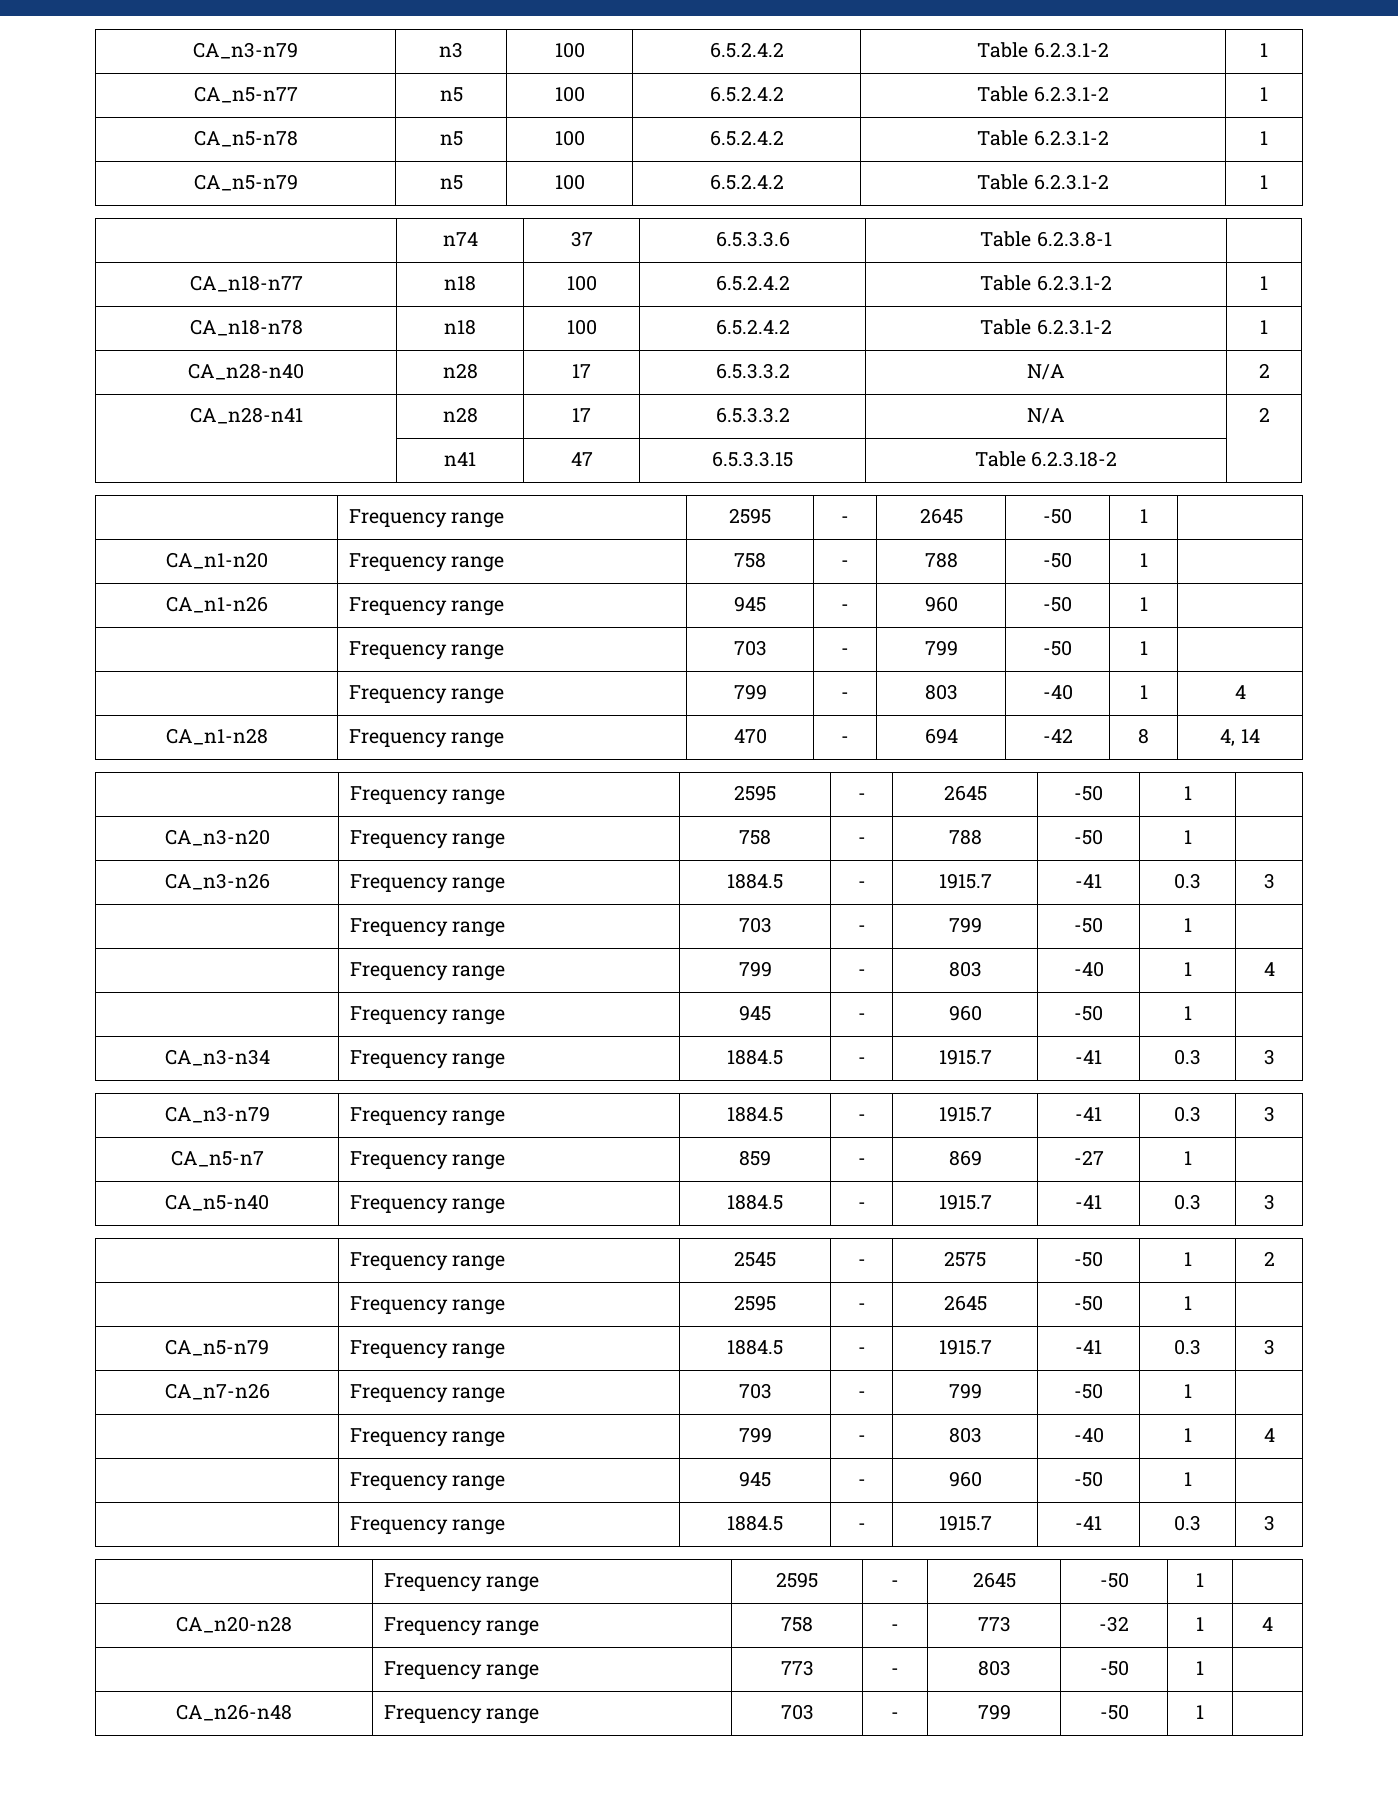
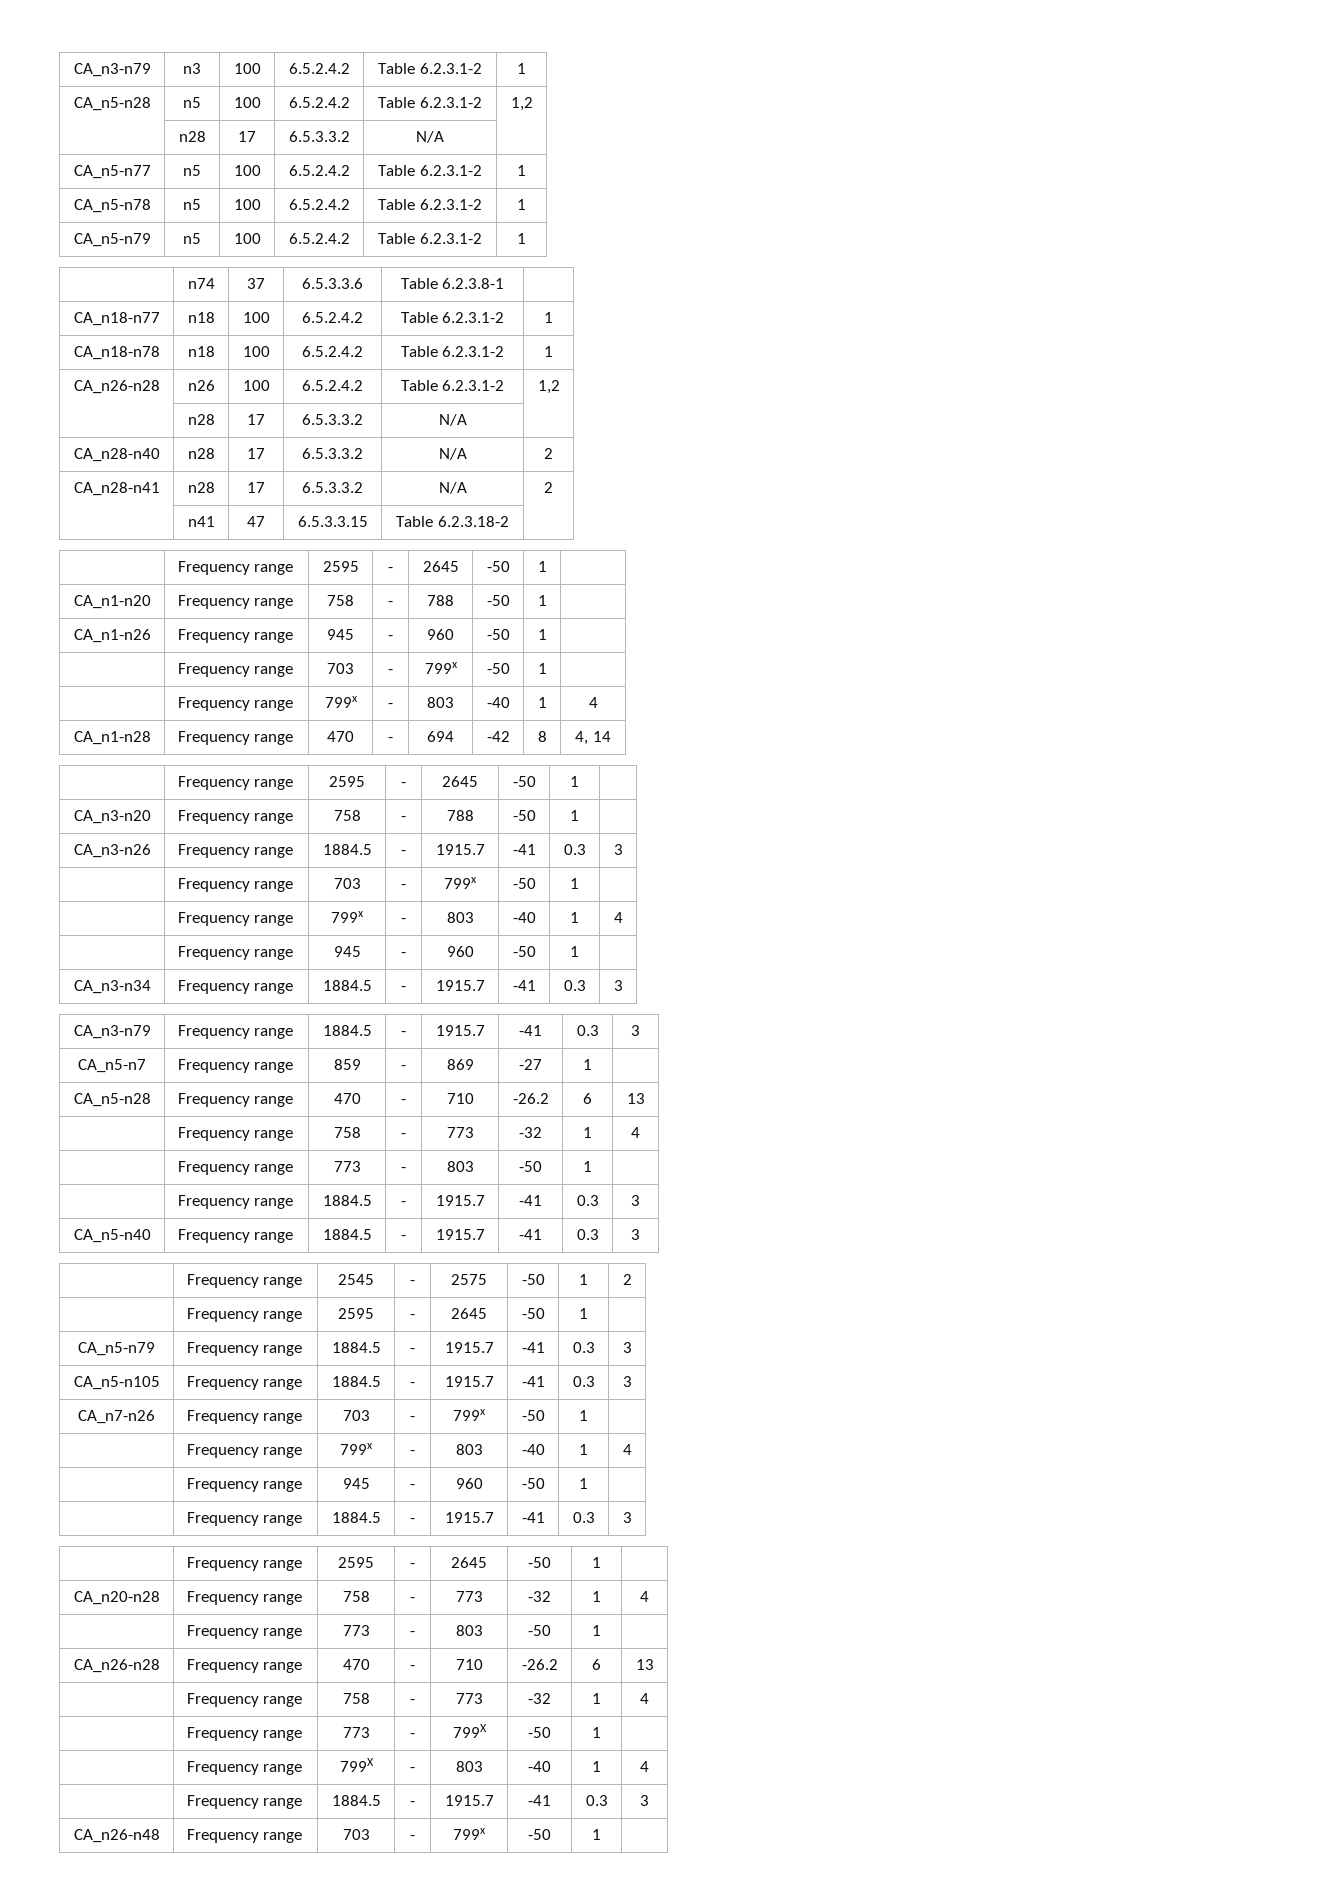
+ CA_n5-n28 | n5 | 100 | 6.5.2.4.2 | Table 6.2.3.1-2 | 1,2
+ | n28 | 17 | 6.5.3.3.2 | N/A |
+ CA_n26-n28 | n26 | 100 | 6.5.2.4.2 | Table 6.2.3.1-2 | 1,2
+ | n28 | 17 | 6.5.3.3.2 | N/A |
  CA_n1-n26 | Frequency range | 945 | - | 960 | -50 | 1 |
- | Frequency range | 703 | - | 799 | -50 | 1 |
- | Frequency range | 799 | - | 803 | -40 | 1 | 4
+ | Frequency range | 703 | - | 799x | -50 | 1 |
+ | Frequency range | 799x | - | 803 | -40 | 1 | 4
  CA_n3-n26 | Frequency range | 1884.5 | - | 1915.7 | -41 | 0.3 | 3
- | Frequency range | 703 | - | 799 | -50 | 1 |
- | Frequency range | 799 | - | 803 | -40 | 1 | 4
+ | Frequency range | 703 | - | 799x | -50 | 1 |
+ | Frequency range | 799x | - | 803 | -40 | 1 | 4
+ CA_n5-n28 | Frequency range | 470 | - | 710 | -26.2 | 6 | 13
+ | Frequency range | 758 | - | 773 | -32 | 1 | 4
+ | Frequency range | 773 | - | 803 | -50 | 1 |
+ | Frequency range | 1884.5 | - | 1915.7 | -41 | 0.3 | 3
+ CA_n5-n105 | Frequency range | 1884.5 | - | 1915.7 | -41 | 0.3 | 3
- CA_n7-n26 | Frequency range | 703 | - | 799 | -50 | 1 |
- | Frequency range | 799 | - | 803 | -40 | 1 | 4
+ CA_n7-n26 | Frequency range | 703 | - | 799x | -50 | 1 |
+ | Frequency range | 799x | - | 803 | -40 | 1 | 4
+ CA_n26-n28 | Frequency range | 470 | - | 710 | -26.2 | 6 | 13
+ | Frequency range | 758 | - | 773 | -32 | 1 | 4
+ | Frequency range | 773 | - | 799X | -50 | 1 |
+ | Frequency range | 799X | - | 803 | -40 | 1 | 4
+ | Frequency range | 1884.5 | - | 1915.7 | -41 | 0.3 | 3
- CA_n26-n48 | Frequency range | 703 | - | 799 | -50 | 1 |
+ CA_n26-n48 | Frequency range | 703 | - | 799x | -50 | 1 |

